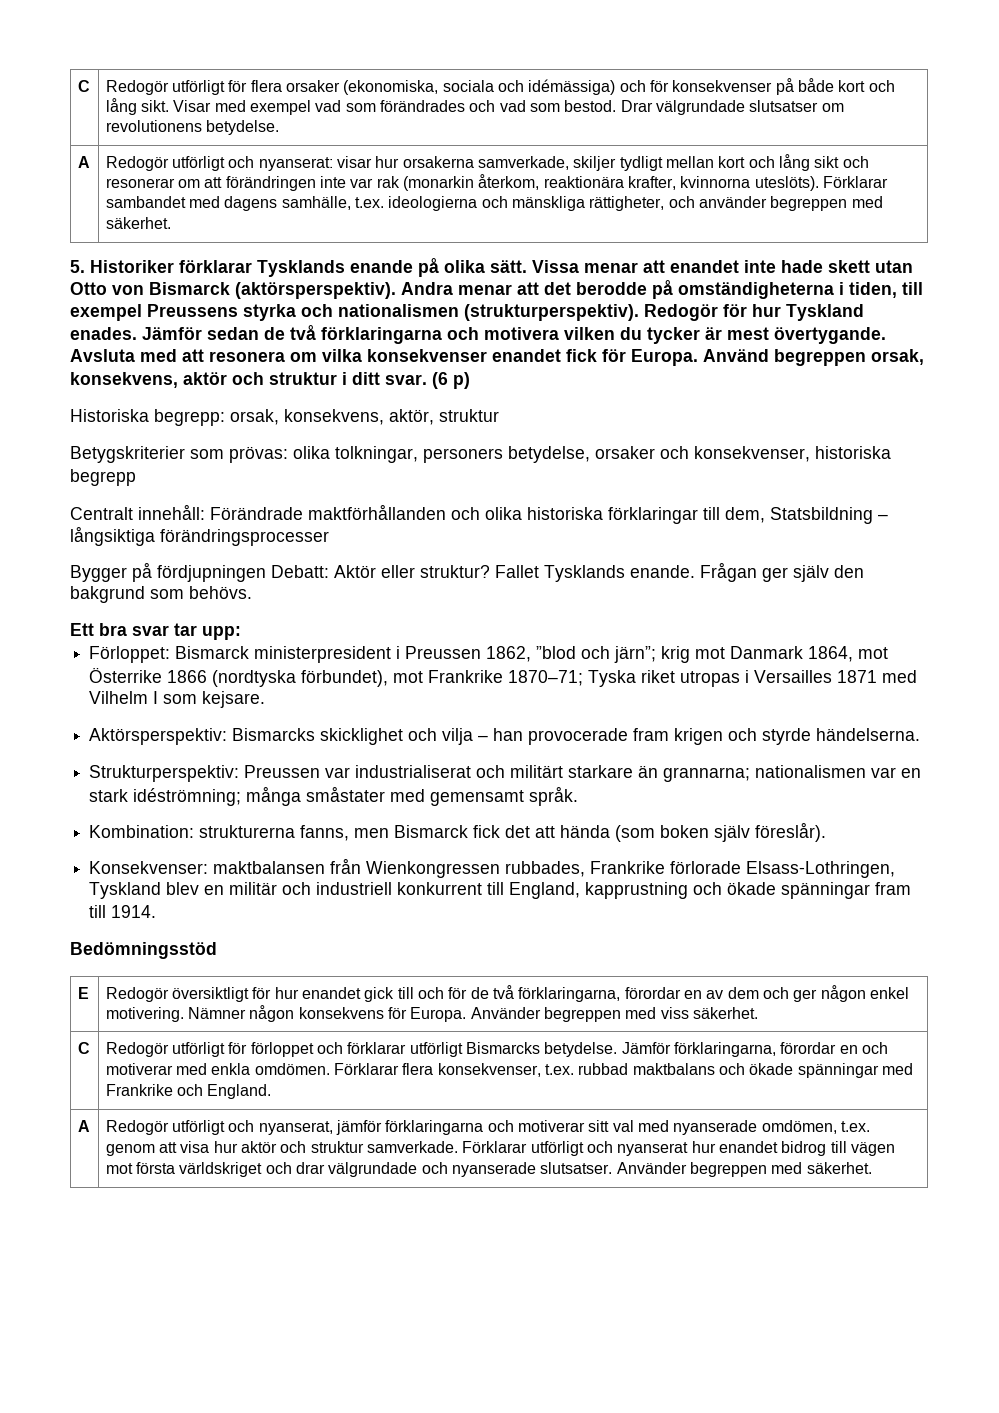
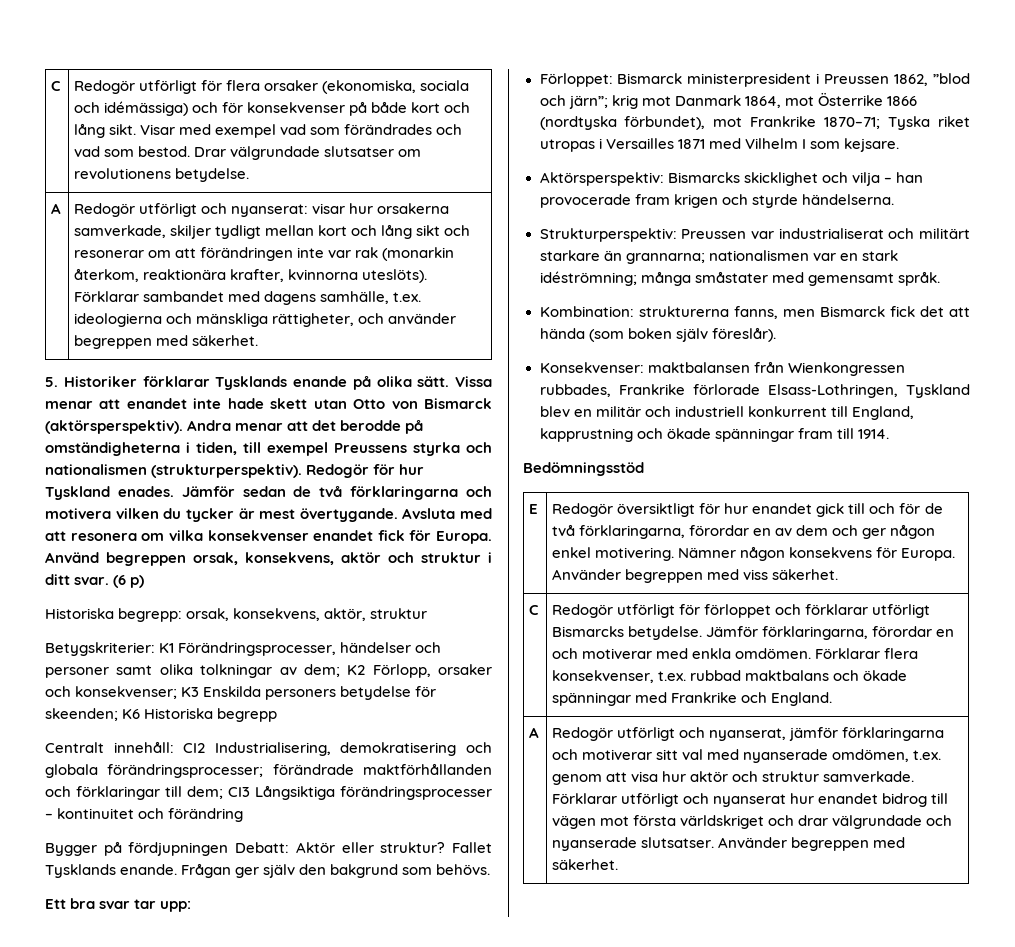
- Betygskriterier som prövas: olika tolkningar, personers betydelse, orsaker och konsekvenser, historiska begrepp
- Centralt innehåll: Förändrade maktförhållanden och olika historiska förklaringar till dem, Statsbildning – långsiktiga förändringsprocesser
+ Betygskriterier: K1 Förändringsprocesser, händelser och personer samt olika tolkningar av dem; K2 Förlopp, orsaker och konsekvenser; K3 Enskilda personers betydelse för skeenden; K6 Historiska begrepp
+ Centralt innehåll: CI2 Industrialisering, demokratisering och globala förändringsprocesser; förändrade maktförhållanden och förklaringar till dem; CI3 Långsiktiga förändringsprocesser – kontinuitet och förändring

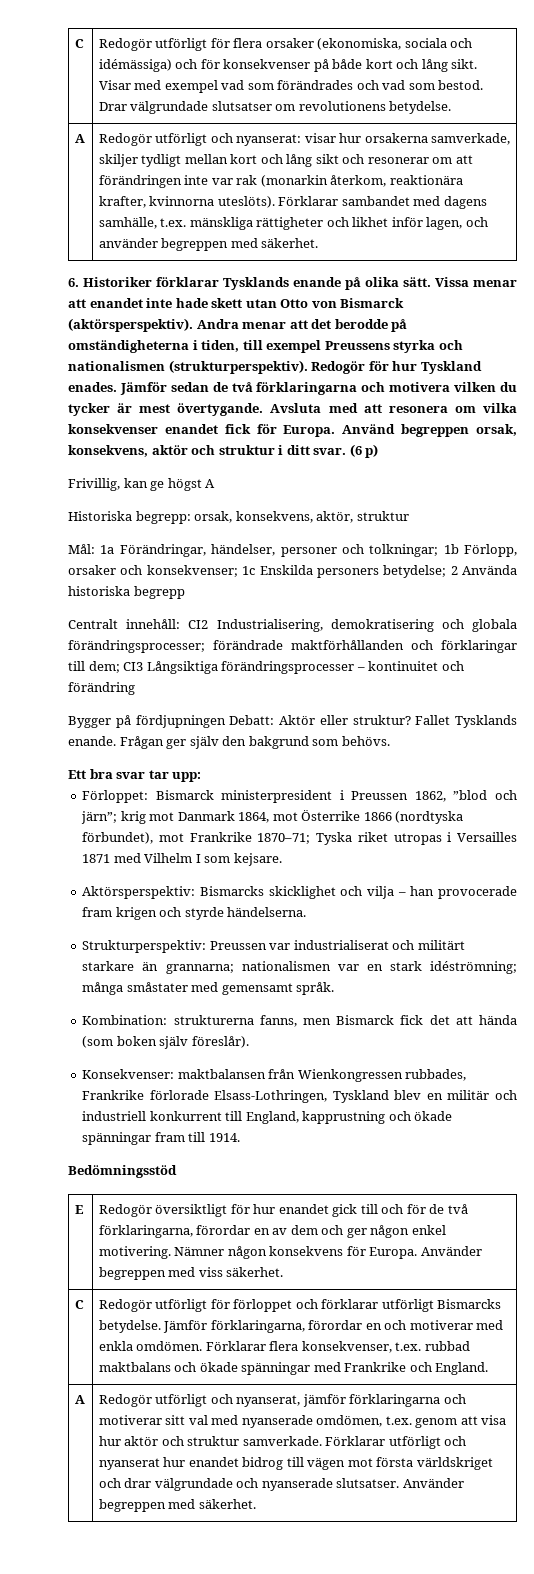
- Förklarar sambandet med dagens samhälle, t.ex. ideologierna och mänskliga rättigheter, och använder begreppen med säkerhet.
+ Förklarar sambandet med dagens samhälle, t.ex. mänskliga rättigheter och likhet inför lagen, och använder begreppen med säkerhet.
- 5. Historiker förklarar Tysklands enande på olika sätt.
+ 6. Historiker förklarar Tysklands enande på olika sätt.
+ Frivillig, kan ge högst A
- Betygskriterier: K1 Förändringsprocesser, händelser och personer samt olika tolkningar av dem; K2 Förlopp, orsaker och konsekvenser; K3 Enskilda personers betydelse för skeenden; K6 Historiska begrepp
+ Mål: 1a Förändringar, händelser, personer och tolkningar; 1b Förlopp, orsaker och konsekvenser; 1c Enskilda personers betydelse; 2 Använda historiska begrepp

